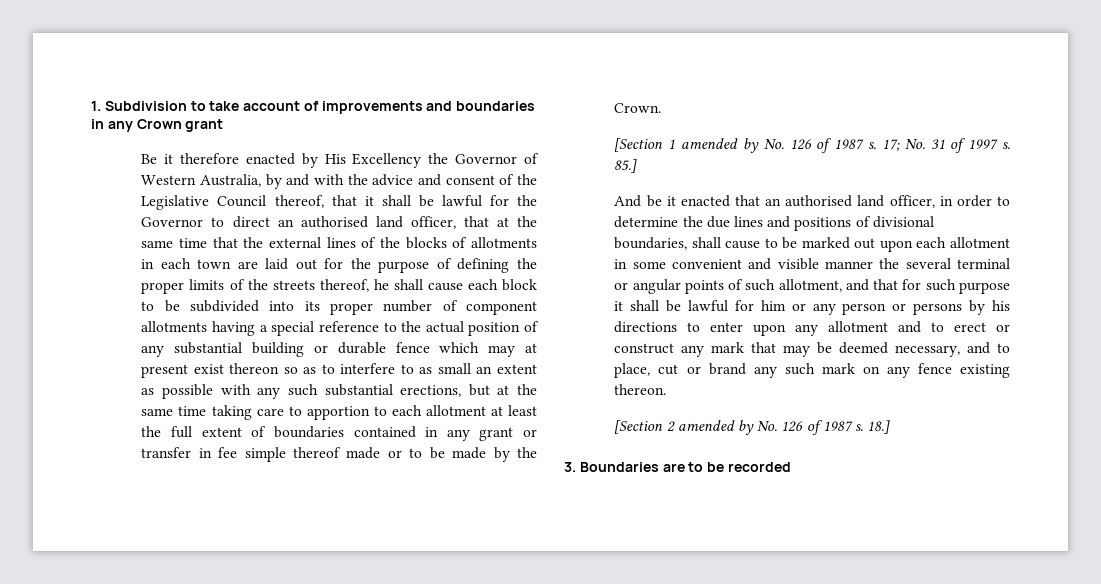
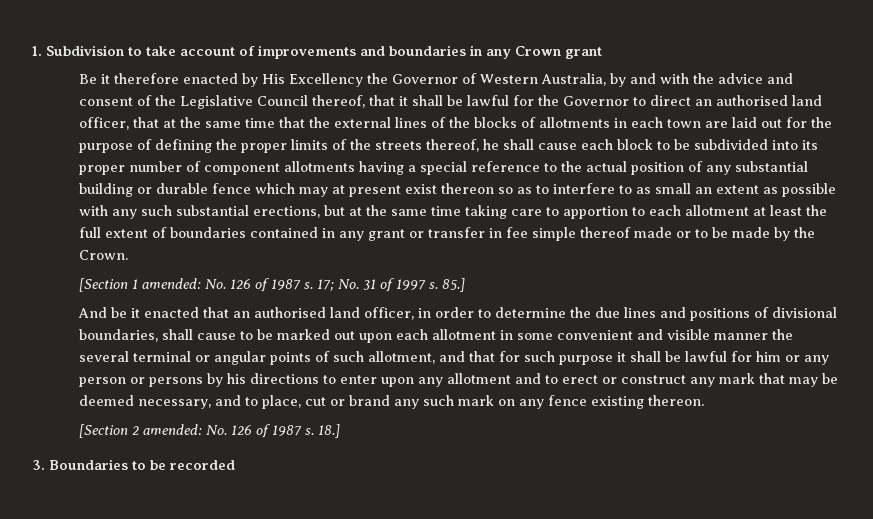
- [Section 1 amended by No. 126 of 1987 s.
+ [Section 1 amended: No. 126 of 1987 s.
- [Section 2 amended by No. 126 of 1987 s.
+ [Section 2 amended: No. 126 of 1987 s.
- 3. Boundaries are to be recorded
+ 3. Boundaries to be recorded

